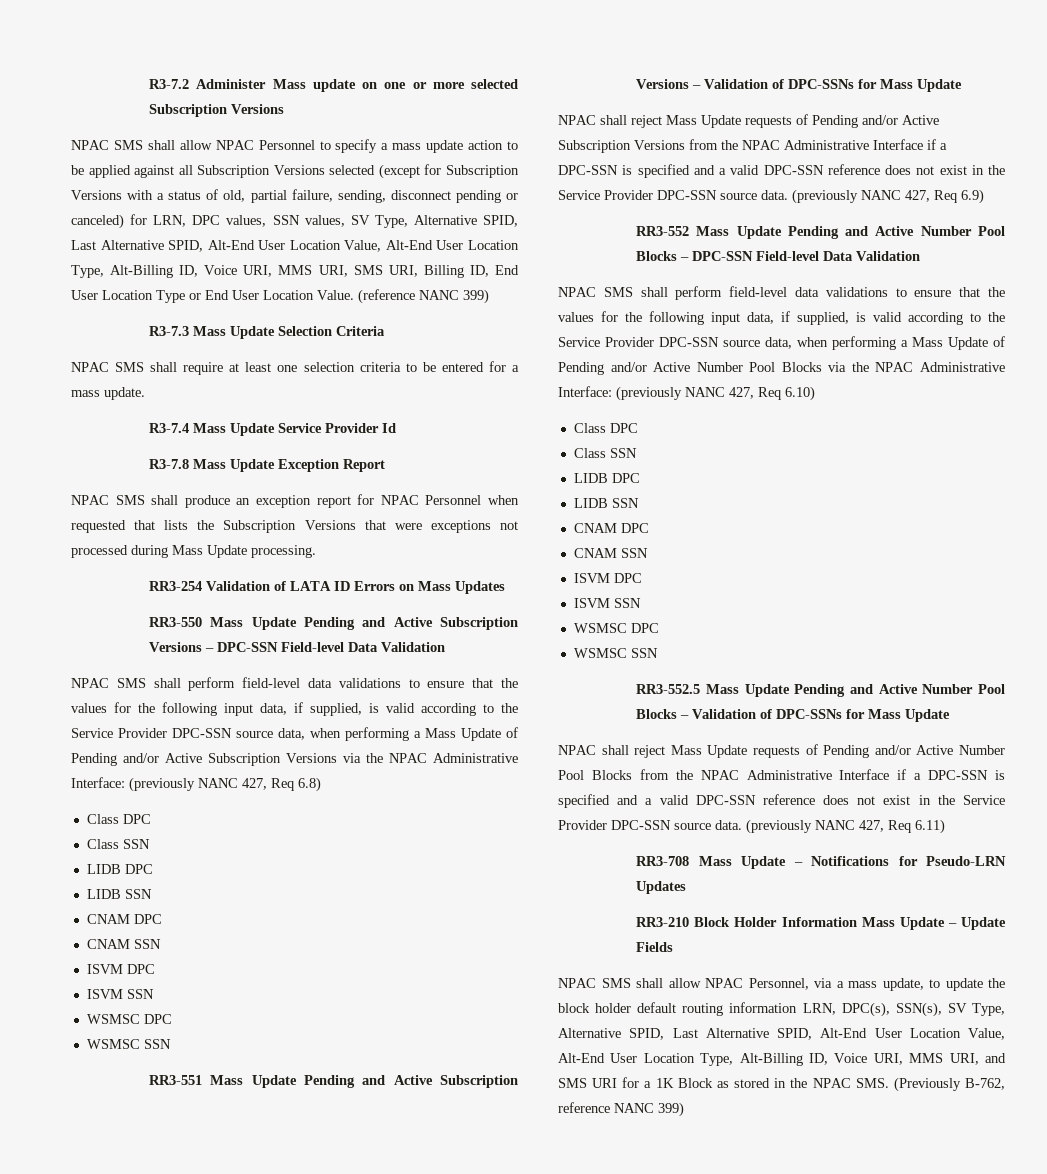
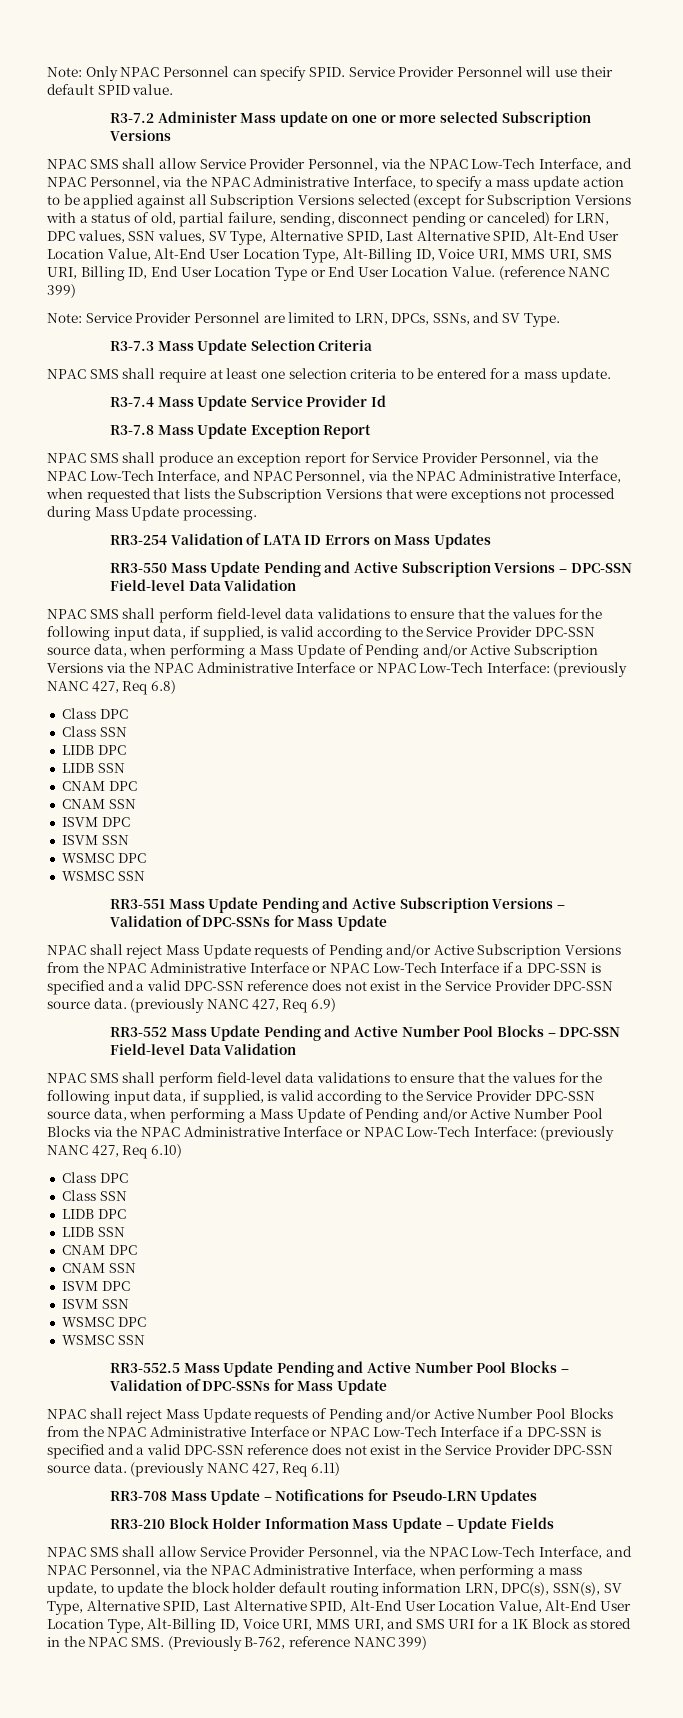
+ Note: Only NPAC Personnel can specify SPID. Service Provider Personnel will use their default SPID value.
- NPAC SMS shall allow NPAC Personnel to specify a mass update action to be applied against all Subscription Versions selected (except for Subscription Versions with a status of old, partial failure, sending, disconnect pending or canceled) for LRN, DPC values, SSN values, SV Type, Alternative SPID, Last Alternative SPID, Alt-End User Location Value, Alt-End User Location Type, Alt-Billing ID, Voice URI, MMS URI, SMS URI, Billing ID, End User Location Type or End User Location Value.
+ NPAC SMS shall allow Service Provider Personnel, via the NPAC Low-Tech Interface, and NPAC Personnel, via the NPAC Administrative Interface, to specify a mass update action to be applied against all Subscription Versions selected (except for Subscription Versions with a status of old, partial failure, sending, disconnect pending or canceled) for LRN, DPC values, SSN values, SV Type, Alternative SPID, Last Alternative SPID, Alt-End User Location Value, Alt-End User Location Type, Alt-Billing ID, Voice URI, MMS URI, SMS URI, Billing ID, End User Location Type or End User Location Value.
+ Note: Service Provider Personnel are limited to LRN, DPCs, SSNs, and SV Type.
- NPAC SMS shall produce an exception report for NPAC Personnel when requested that lists the Subscription Versions that were exceptions not processed during Mass Update processing.
+ NPAC SMS shall produce an exception report for Service Provider Personnel, via the NPAC Low-Tech Interface, and NPAC Personnel, via the NPAC Administrative Interface, when requested that lists the Subscription Versions that were exceptions not processed during Mass Update processing.
- NPAC SMS shall perform field-level data validations to ensure that the values for the following input data, if supplied, is valid according to the Service Provider DPC-SSN source data, when performing a Mass Update of Pending and/or Active Subscription Versions via the NPAC Administrative Interface: (previously NANC 427, Req 6.8)
+ NPAC SMS shall perform field-level data validations to ensure that the values for the following input data, if supplied, is valid according to the Service Provider DPC-SSN source data, when performing a Mass Update of Pending and/or Active Subscription Versions via the NPAC Administrative Interface or NPAC Low-Tech Interface: (previously NANC 427, Req 6.8)
- NPAC shall reject Mass Update requests of Pending and/or Active Subscription Versions from the NPAC Administrative Interface if a DPC-SSN is specified and a valid DPC-SSN reference does not exist in the Service Provider DPC-SSN source data.
+ NPAC shall reject Mass Update requests of Pending and/or Active Subscription Versions from the NPAC Administrative Interface or NPAC Low-Tech Interface if a DPC-SSN is specified and a valid DPC-SSN reference does not exist in the Service Provider DPC-SSN source data.
- NPAC SMS shall perform field-level data validations to ensure that the values for the following input data, if supplied, is valid according to the Service Provider DPC-SSN source data, when performing a Mass Update of Pending and/or Active Number Pool Blocks via the NPAC Administrative Interface: (previously NANC 427, Req 6.10)
+ NPAC SMS shall perform field-level data validations to ensure that the values for the following input data, if supplied, is valid according to the Service Provider DPC-SSN source data, when performing a Mass Update of Pending and/or Active Number Pool Blocks via the NPAC Administrative Interface or NPAC Low-Tech Interface: (previously NANC 427, Req 6.10)
- NPAC shall reject Mass Update requests of Pending and/or Active Number Pool Blocks from the NPAC Administrative Interface if a DPC-SSN is specified and a valid DPC-SSN reference does not exist in the Service Provider DPC-SSN source data.
+ NPAC shall reject Mass Update requests of Pending and/or Active Number Pool Blocks from the NPAC Administrative Interface or NPAC Low-Tech Interface if a DPC-SSN is specified and a valid DPC-SSN reference does not exist in the Service Provider DPC-SSN source data.
- NPAC SMS shall allow NPAC Personnel, via a mass update, to update the block holder default routing information LRN, DPC(s), SSN(s), SV Type, Alternative SPID, Last Alternative SPID, Alt-End User Location Value, Alt-End User Location Type, Alt-Billing ID, Voice URI, MMS URI, and SMS URI for a 1K Block as stored in the NPAC SMS. (Previously B-762, reference NANC 399)
+ NPAC SMS shall allow Service Provider Personnel, via the NPAC Low-Tech Interface, and NPAC Personnel, via the NPAC Administrative Interface, when performing a mass update, to update the block holder default routing information LRN, DPC(s), SSN(s), SV Type, Alternative SPID, Last Alternative SPID, Alt-End User Location Value, Alt-End User Location Type, Alt-Billing ID, Voice URI, MMS URI, and SMS URI for a 1K Block as stored in the NPAC SMS. (Previously B-762, reference NANC 399)

